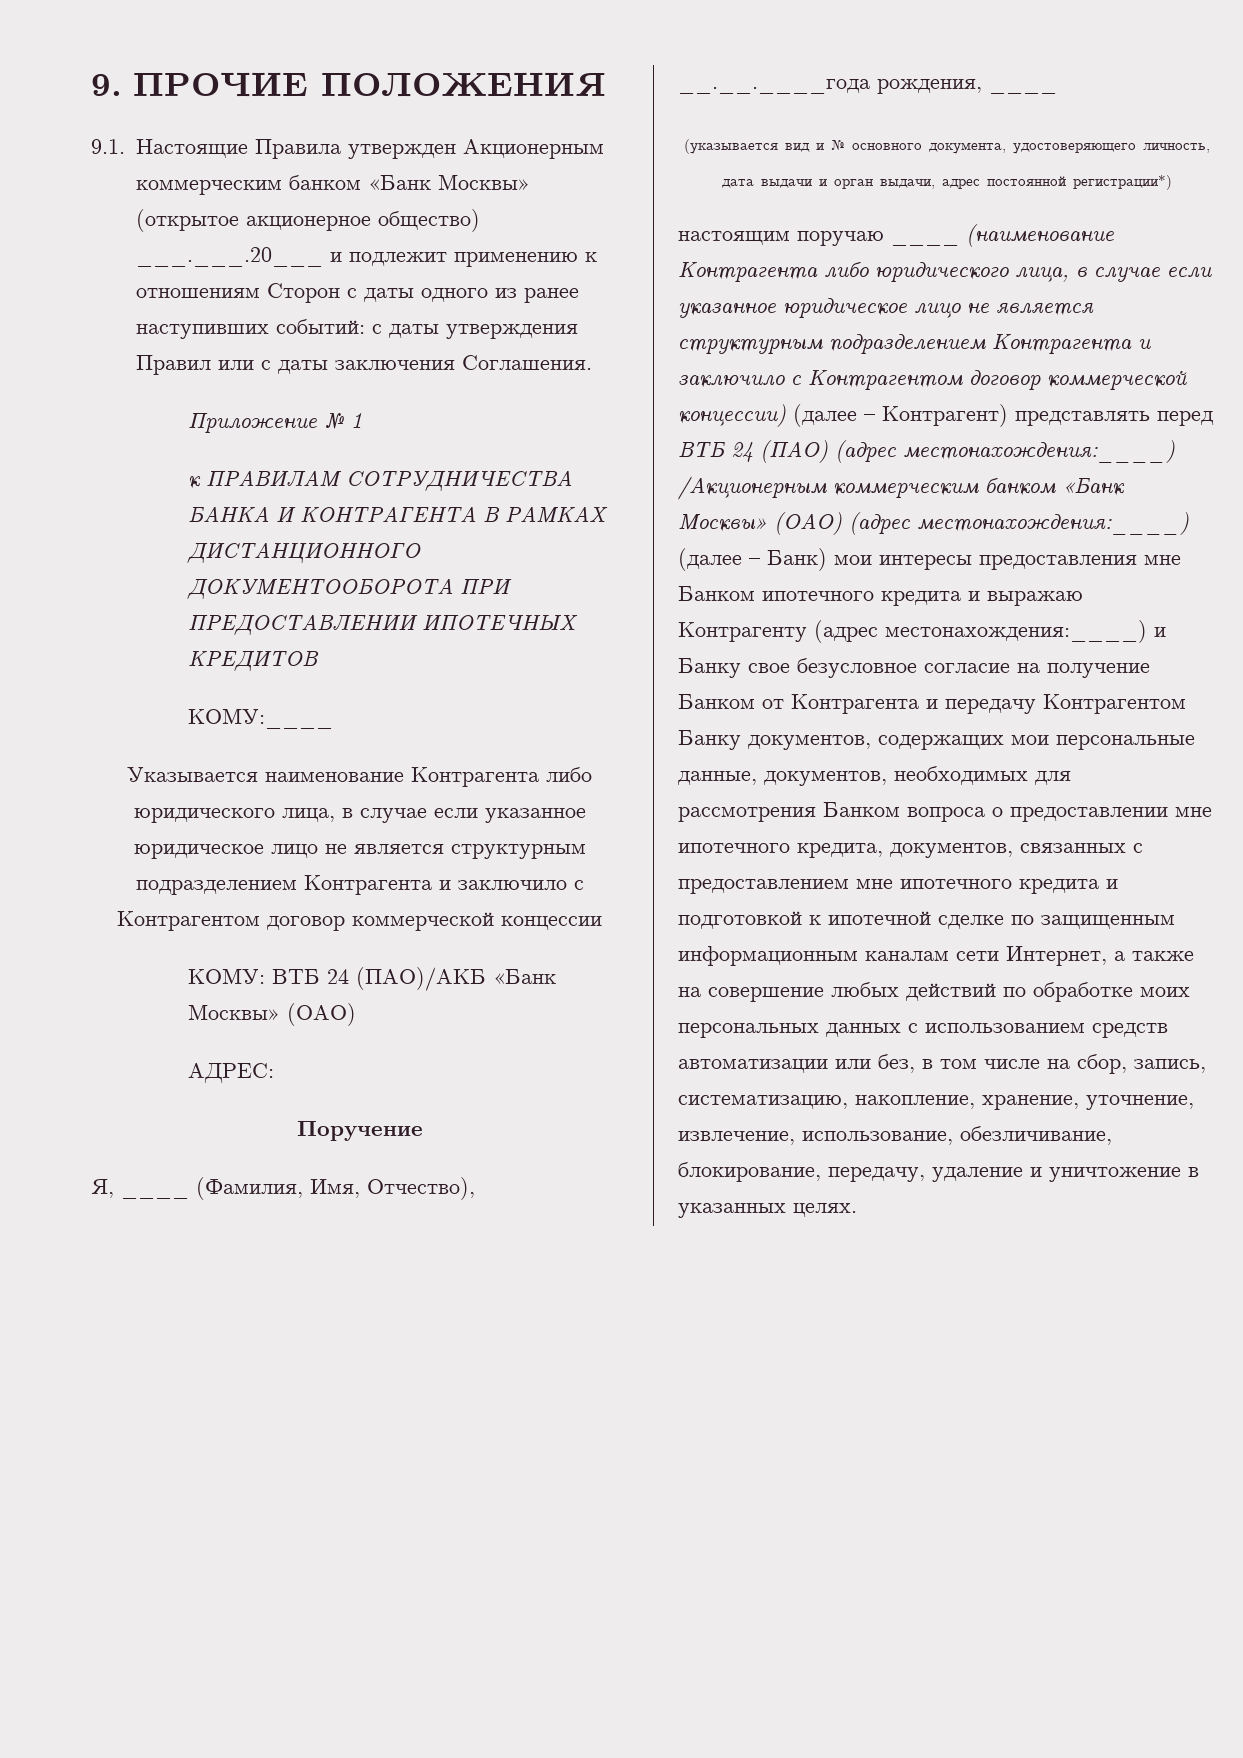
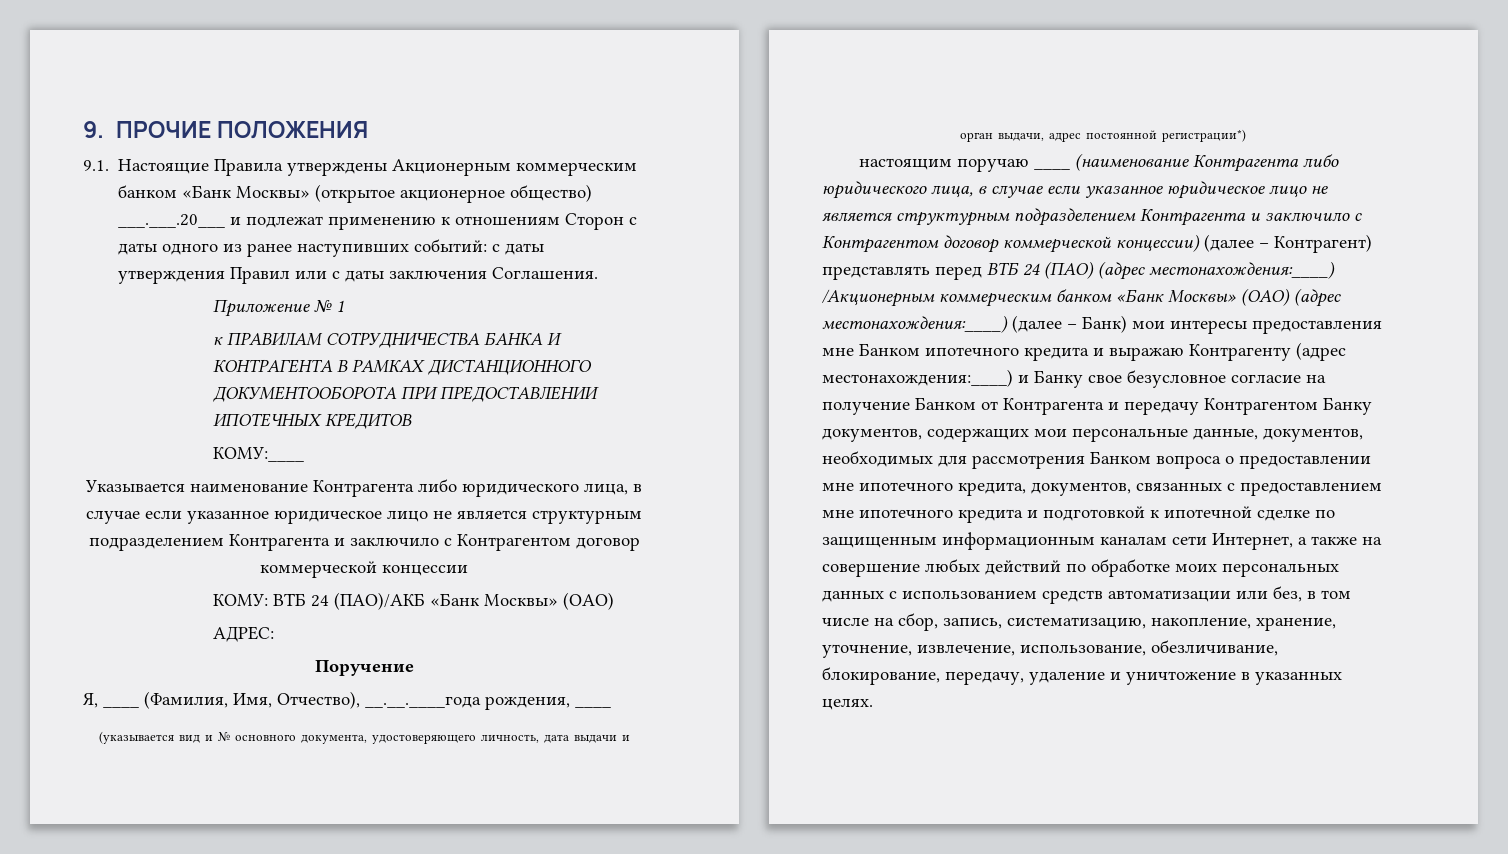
- 9.1. Настоящие Правила утвержден Акционерным коммерческим банком «Банк Москвы» (открытое акционерное общество) ___.___.20___ и подлежит применению к отношениям Сторон с даты одного из ранее наступивших событий: с даты утверждения Правил или с даты заключения Соглашения.
+ 9.1. Настоящие Правила утверждены Акционерным коммерческим банком «Банк Москвы» (открытое акционерное общество) ___.___.20___ и подлежат применению к отношениям Сторон с даты одного из ранее наступивших событий: с даты утверждения Правил или с даты заключения Соглашения.

